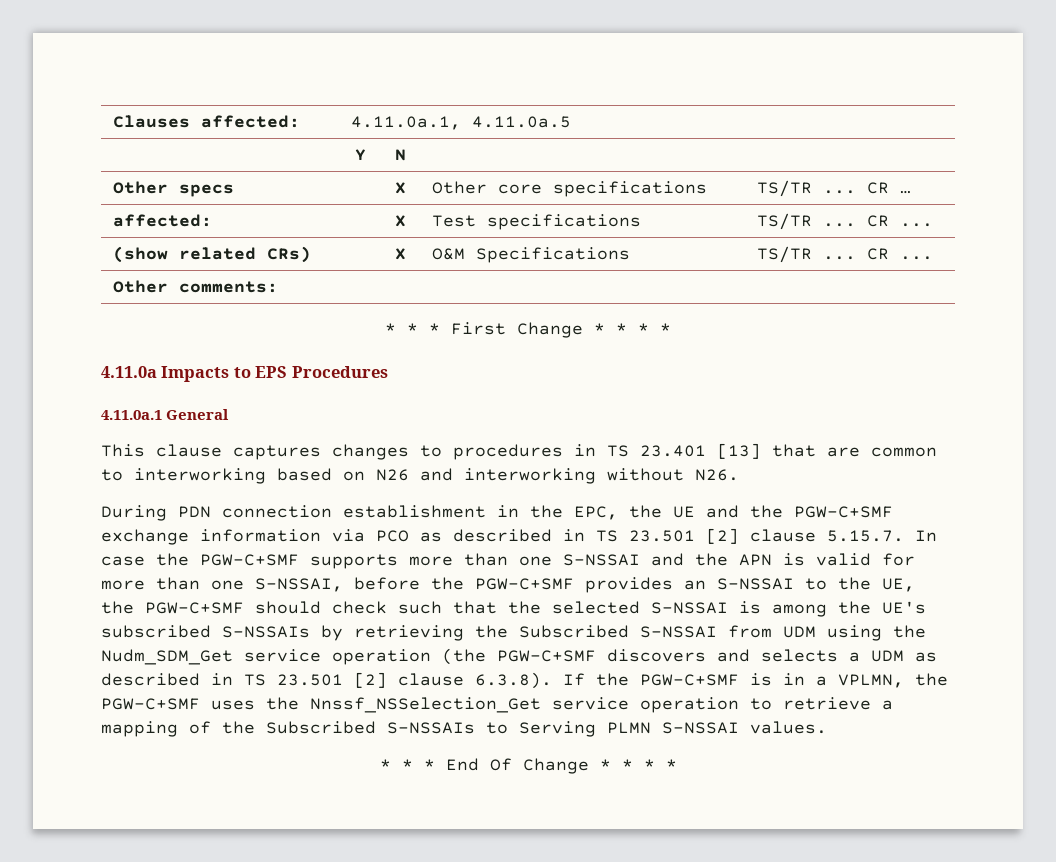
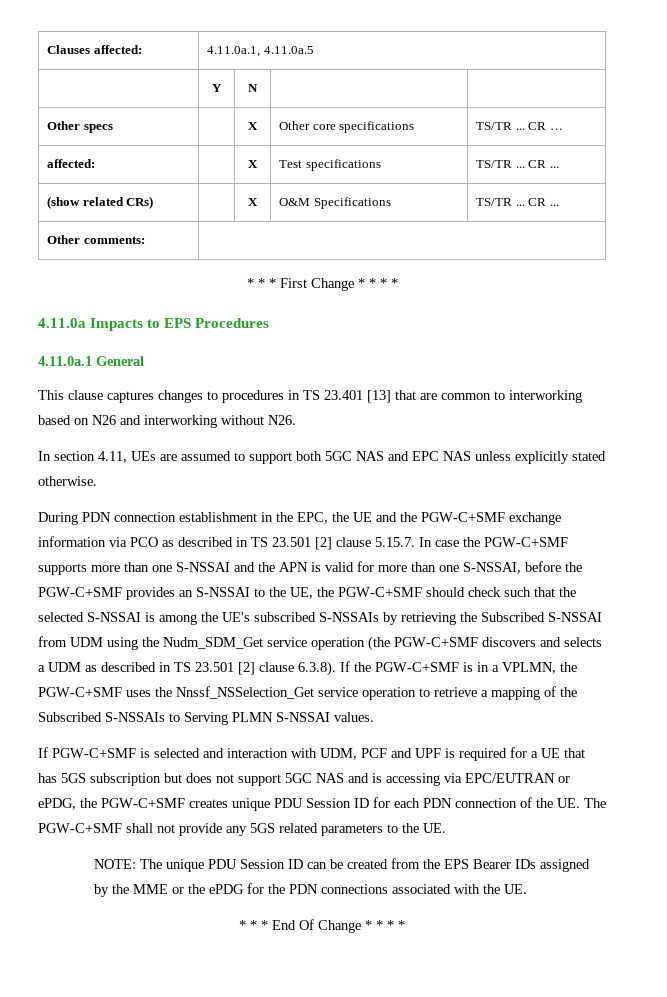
+ In section 4.11, UEs are assumed to support both 5GC NAS and EPC NAS unless explicitly stated otherwise.
+ If PGW-C+SMF is selected and interaction with UDM, PCF and UPF is required for a UE that has 5GS subscription but does not support 5GC NAS and is accessing via EPC/EUTRAN or ePDG, the PGW-C+SMF creates unique PDU Session ID for each PDN connection of the UE. The PGW-C+SMF shall not provide any 5GS related parameters to the UE.
+ NOTE: The unique PDU Session ID can be created from the EPS Bearer IDs assigned by the MME or the ePDG for the PDN connections associated with the UE.

